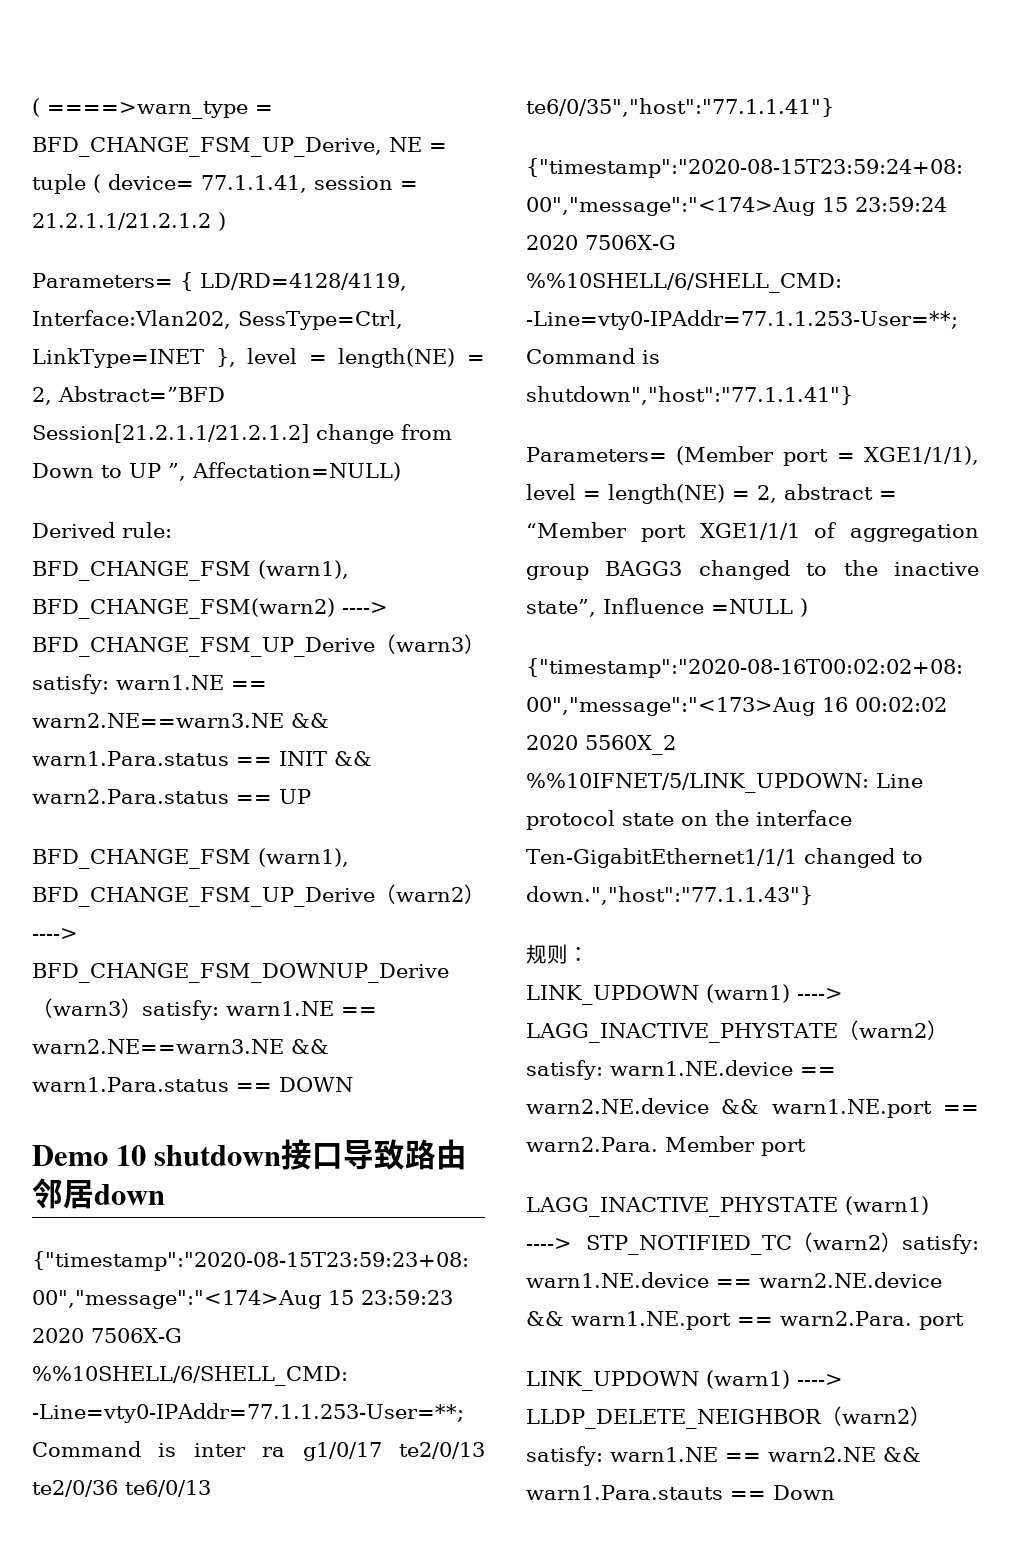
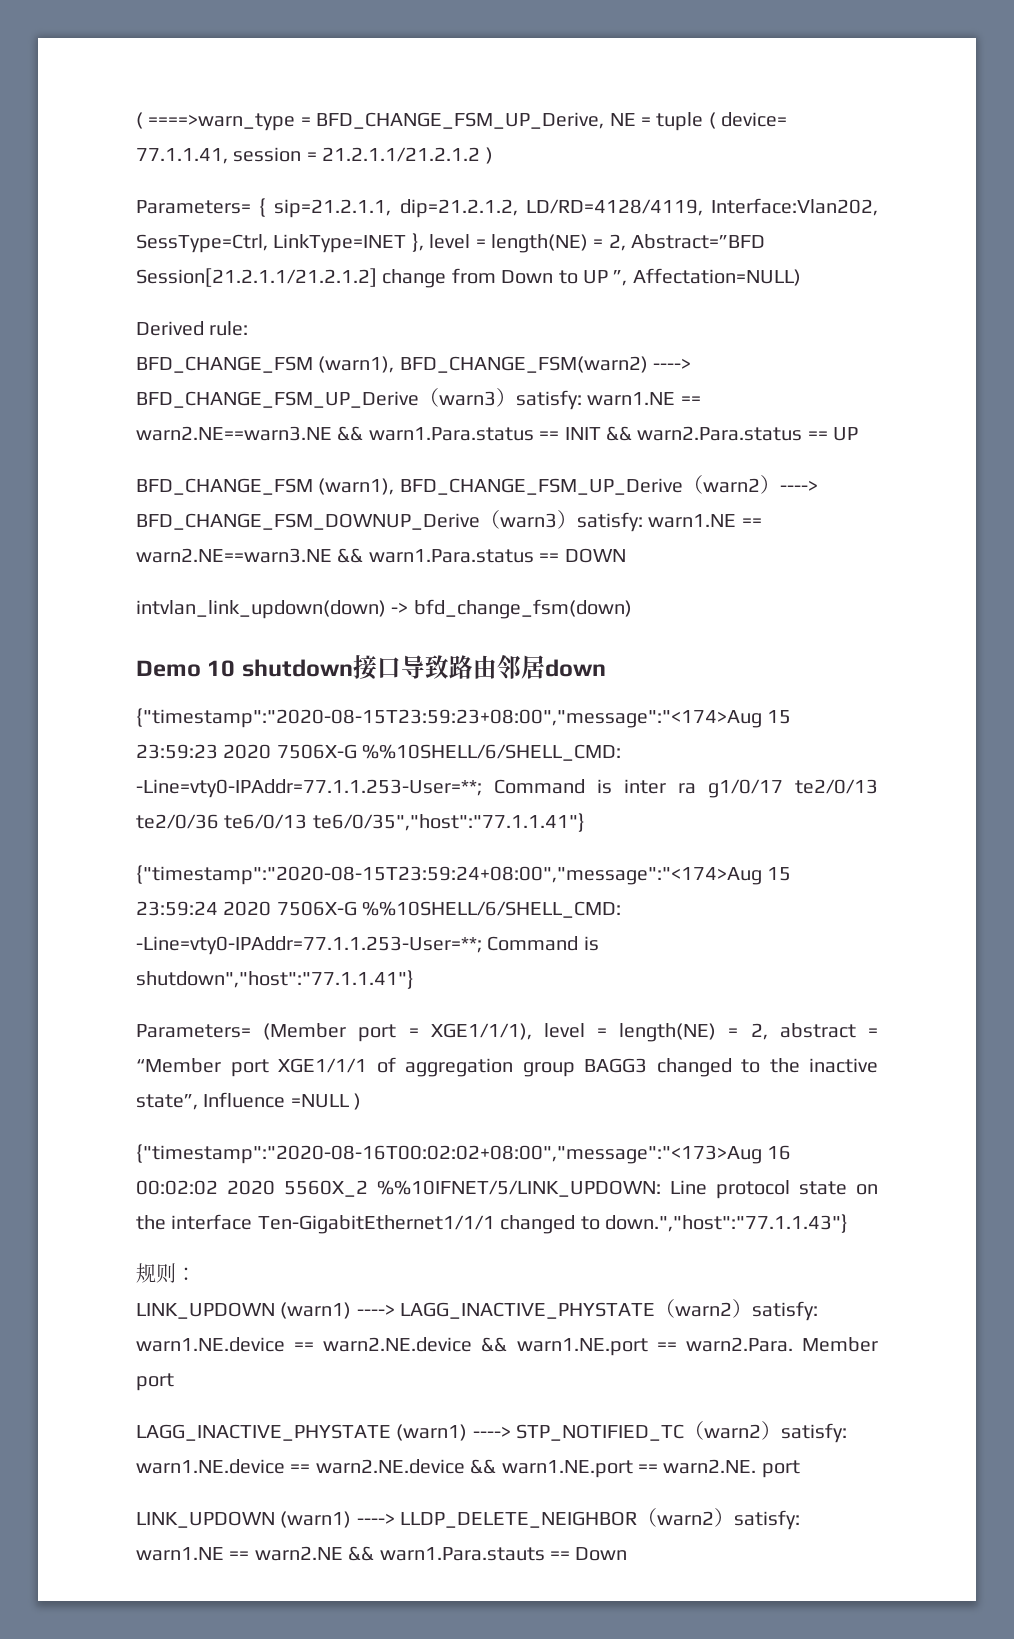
- Parameters= { LD/RD=4128/4119, Interface:Vlan202, SessType=Ctrl, LinkType=INET }, level = length(NE) = 2, Abstract=”BFD Session[21.2.1.1/21.2.1.2] change from Down to UP ”, Affectation=NULL)
+ Parameters= { sip=21.2.1.1, dip=21.2.1.2, LD/RD=4128/4119, Interface:Vlan202, SessType=Ctrl, LinkType=INET }, level = length(NE) = 2, Abstract=”BFD Session[21.2.1.1/21.2.1.2] change from Down to UP ”, Affectation=NULL)
+ intvlan_link_updown(down) -> bfd_change_fsm(down)
- LAGG_INACTIVE_PHYSTATE (warn1) ----> STP_NOTIFIED_TC（warn2）satisfy: warn1.NE.device == warn2.NE.device && warn1.NE.port == warn2.Para. port
+ LAGG_INACTIVE_PHYSTATE (warn1) ----> STP_NOTIFIED_TC（warn2）satisfy: warn1.NE.device == warn2.NE.device && warn1.NE.port == warn2.NE. port

